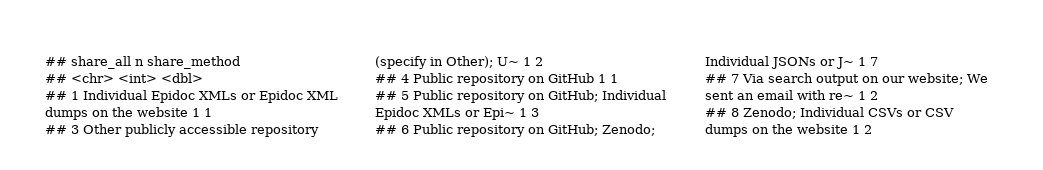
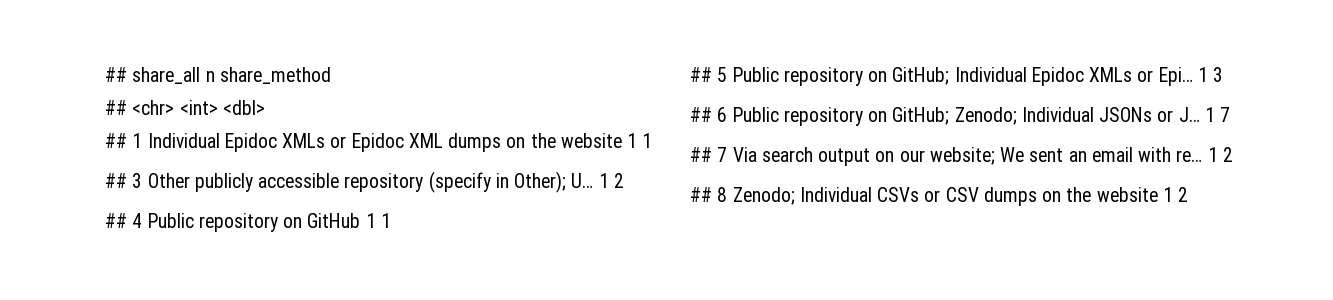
- ## 3 Other publicly accessible repository (specify in Other); U~ 1 2
+ ## 3 Other publicly accessible repository (specify in Other); U… 1 2
- ## 5 Public repository on GitHub; Individual Epidoc XMLs or Epi~ 1 3
+ ## 5 Public repository on GitHub; Individual Epidoc XMLs or Epi… 1 3
- ## 6 Public repository on GitHub; Zenodo; Individual JSONs or J~ 1 7
+ ## 6 Public repository on GitHub; Zenodo; Individual JSONs or J… 1 7
- ## 7 Via search output on our website; We sent an email with re~ 1 2
+ ## 7 Via search output on our website; We sent an email with re… 1 2

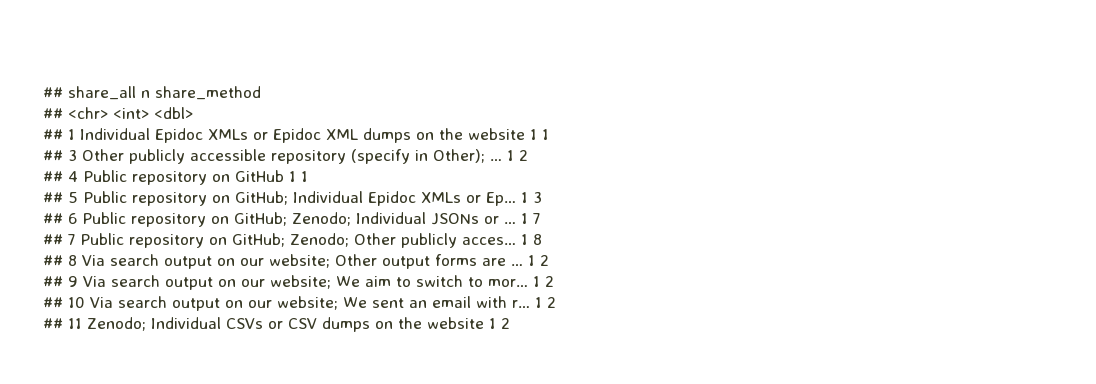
- ## 3 Other publicly accessible repository (specify in Other); U…
+ ## 3 Other publicly accessible repository (specify in Other); …
- ## 5 Public repository on GitHub; Individual Epidoc XMLs or Epi…
+ ## 5 Public repository on GitHub; Individual Epidoc XMLs or Ep…
- ## 6 Public repository on GitHub; Zenodo; Individual JSONs or J…
+ ## 6 Public repository on GitHub; Zenodo; Individual JSONs or …
- ## 7 Via search output on our website; We sent an email with re… 1 2
- ## 8 Zenodo; Individual CSVs or CSV dumps on the website 1 2
+ ## 7 Public repository on GitHub; Zenodo; Other publicly acces… 1 8
+ ## 8 Via search output on our website; Other output forms are … 1 2
+ ## 9 Via search output on our website; We aim to switch to mor… 1 2
+ ## 10 Via search output on our website; We sent an email with r… 1 2
+ ## 11 Zenodo; Individual CSVs or CSV dumps on the website 1 2

